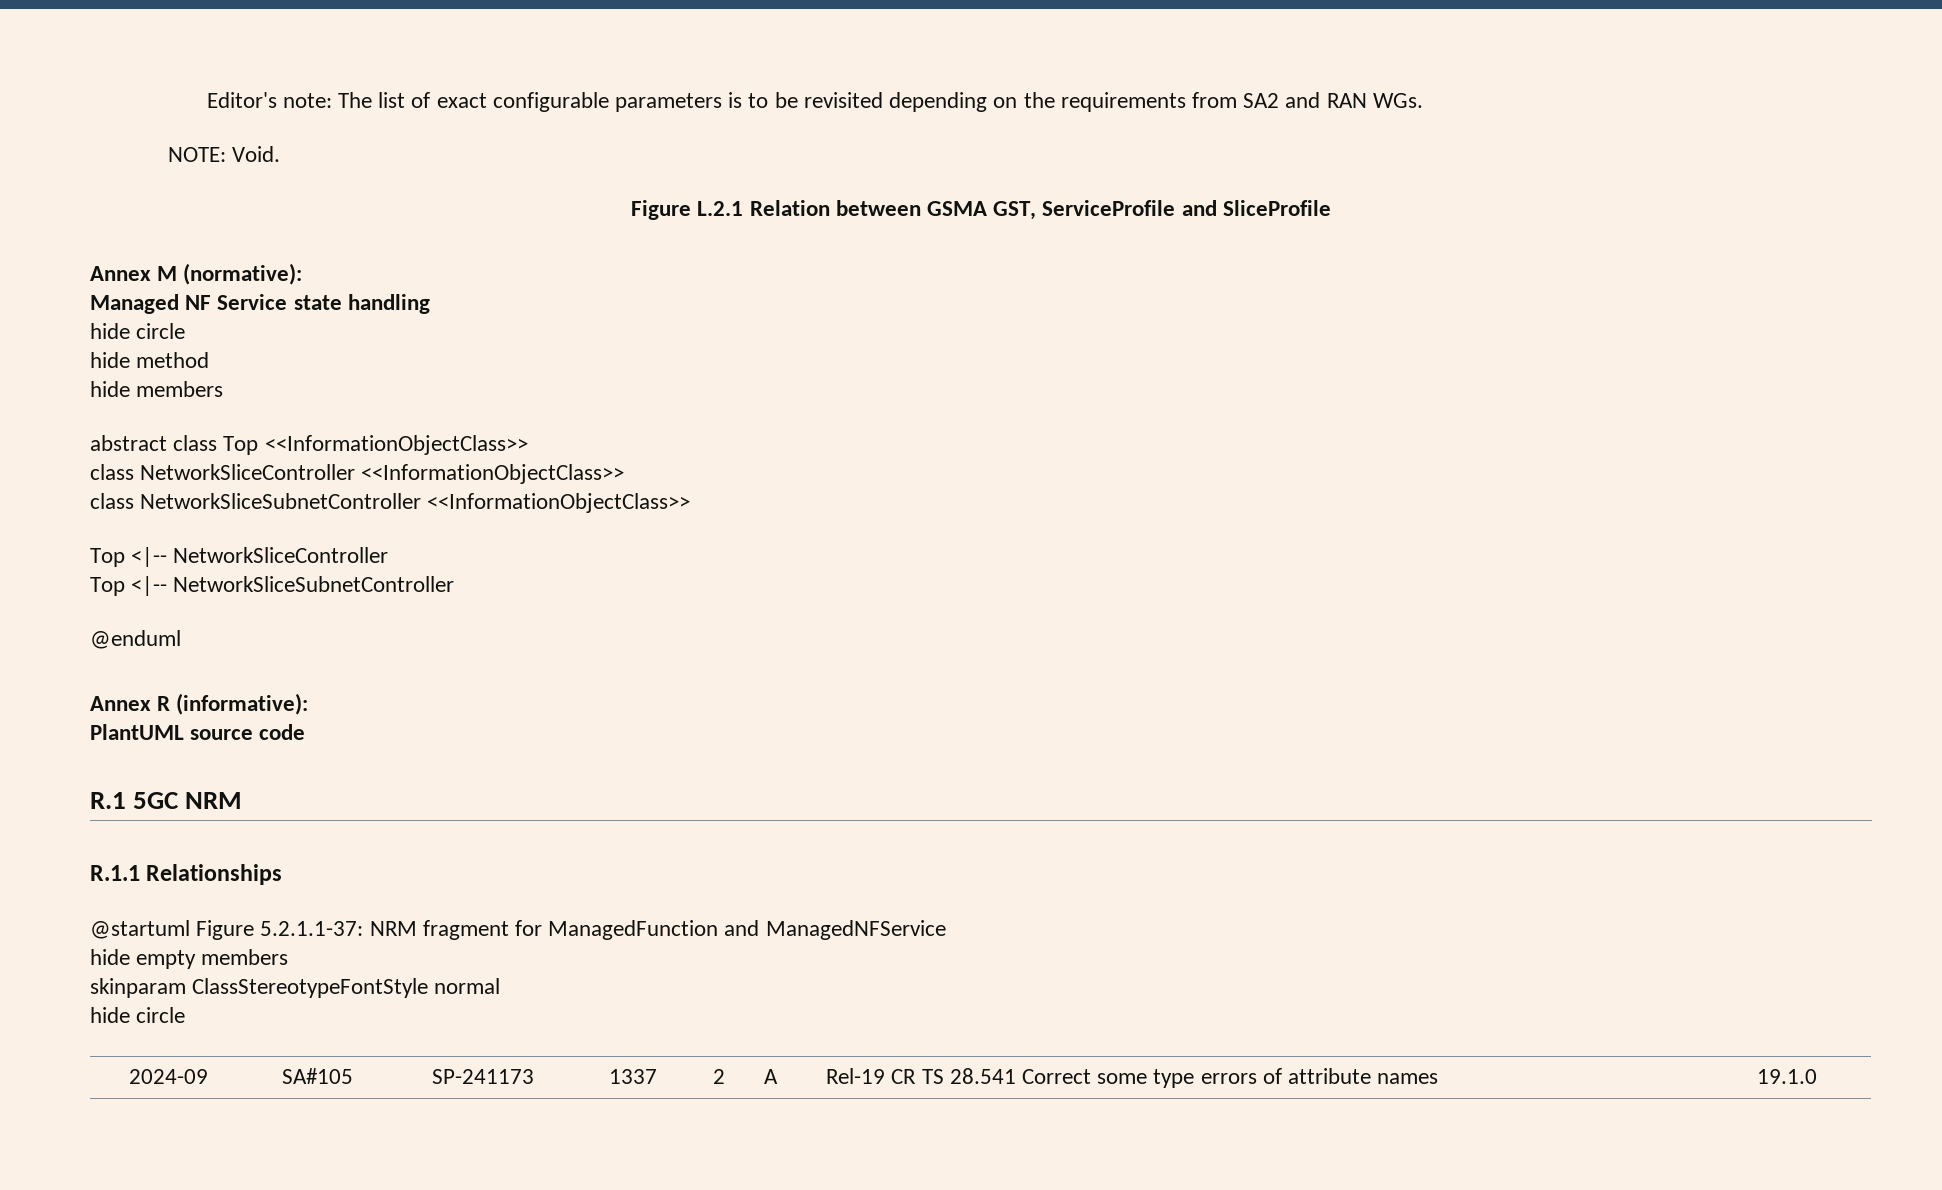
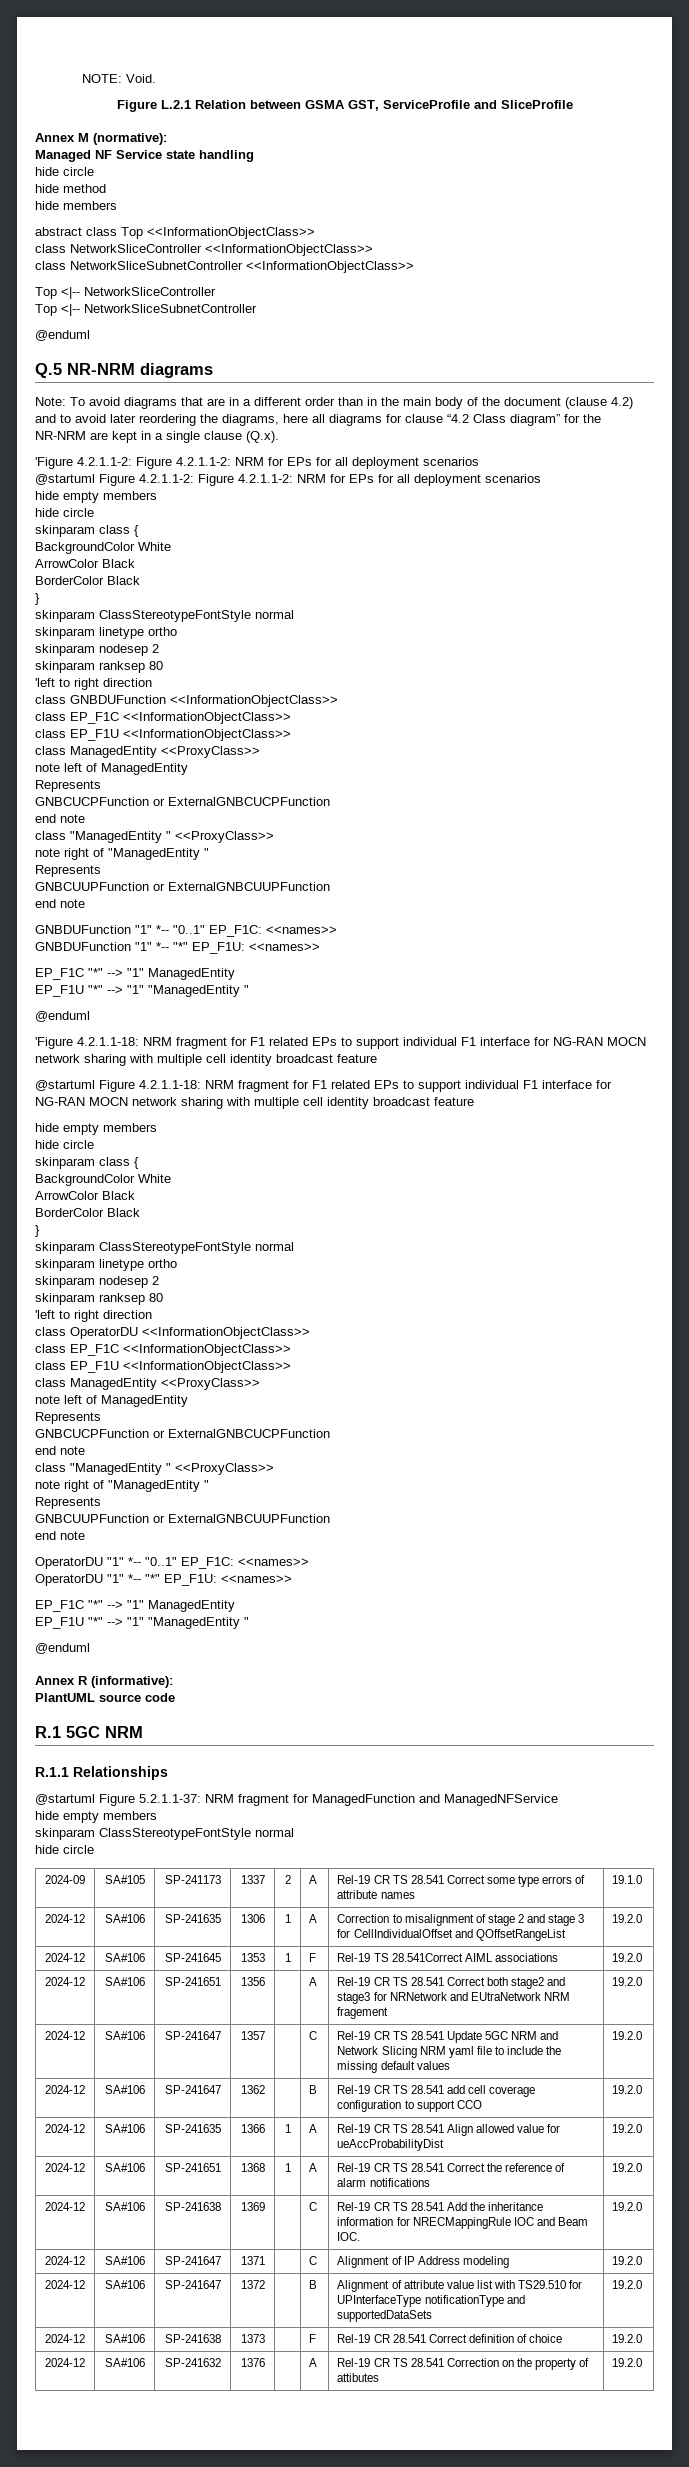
- Editor's note: The list of exact configurable parameters is to be revisited depending on the requirements from SA2 and RAN WGs.
+ Q.5 NR-NRM diagrams
+ Note: To avoid diagrams that are in a different order than in the main body of the document (clause 4.2) and to avoid later reordering the diagrams, here all diagrams for clause “4.2 Class diagram” for the NR-NRM are kept in a single clause (Q.x).
+ 'Figure 4.2.1.1-2: Figure 4.2.1.1-2: NRM for EPs for all deployment scenarios
+ @startuml Figure 4.2.1.1-2: Figure 4.2.1.1-2: NRM for EPs for all deployment scenarios
+ hide empty members
+ hide circle
+ skinparam class {
+ BackgroundColor White
+ ArrowColor Black
+ BorderColor Black
+ }
+ skinparam ClassStereotypeFontStyle normal
+ skinparam linetype ortho
+ skinparam nodesep 2
+ skinparam ranksep 80
+ 'left to right direction
+ class GNBDUFunction <<InformationObjectClass>>
+ class EP_F1C <<InformationObjectClass>>
+ class EP_F1U <<InformationObjectClass>>
+ class ManagedEntity <<ProxyClass>>
+ note left of ManagedEntity
+ Represents
+ GNBCUCPFunction or ExternalGNBCUCPFunction
+ end note
+ class "ManagedEntity " <<ProxyClass>>
+ note right of "ManagedEntity "
+ Represents
+ GNBCUUPFunction or ExternalGNBCUUPFunction
+ end note
+ GNBDUFunction "1" *-- "0..1" EP_F1C: <<names>>
+ GNBDUFunction "1" *-- "*" EP_F1U: <<names>>
+ EP_F1C "*" --> "1" ManagedEntity
+ EP_F1U "*" --> "1" "ManagedEntity "
+ @enduml
+ 'Figure 4.2.1.1-18: NRM fragment for F1 related EPs to support individual F1 interface for NG-RAN MOCN network sharing with multiple cell identity broadcast feature
+ @startuml Figure 4.2.1.1-18: NRM fragment for F1 related EPs to support individual F1 interface for NG-RAN MOCN network sharing with multiple cell identity broadcast feature
+ hide empty members
+ hide circle
+ skinparam class {
+ BackgroundColor White
+ ArrowColor Black
+ BorderColor Black
+ }
+ skinparam ClassStereotypeFontStyle normal
+ skinparam linetype ortho
+ skinparam nodesep 2
+ skinparam ranksep 80
+ 'left to right direction
+ class OperatorDU <<InformationObjectClass>>
+ class EP_F1C <<InformationObjectClass>>
+ class EP_F1U <<InformationObjectClass>>
+ class ManagedEntity <<ProxyClass>>
+ note left of ManagedEntity
+ Represents
+ GNBCUCPFunction or ExternalGNBCUCPFunction
+ end note
+ class "ManagedEntity " <<ProxyClass>>
+ note right of "ManagedEntity "
+ Represents
+ GNBCUUPFunction or ExternalGNBCUUPFunction
+ end note
+ OperatorDU "1" *-- "0..1" EP_F1C: <<names>>
+ OperatorDU "1" *-- "*" EP_F1U: <<names>>
+ EP_F1C "*" --> "1" ManagedEntity
+ EP_F1U "*" --> "1" "ManagedEntity "
+ @enduml
+ 2024-12 | SA#106 | SP-241635 | 1306 | 1 | A | Correction to misalignment of stage 2 and stage 3 for CellIndividualOffset and QOffsetRangeList | 19.2.0
+ 2024-12 | SA#106 | SP-241645 | 1353 | 1 | F | Rel-19 TS 28.541Correct AIML associations | 19.2.0
+ 2024-12 | SA#106 | SP-241651 | 1356 | | A | Rel-19 CR TS 28.541 Correct both stage2 and stage3 for NRNetwork and EUtraNetwork NRM fragement | 19.2.0
+ 2024-12 | SA#106 | SP-241647 | 1357 | | C | Rel-19 CR TS 28.541 Update 5GC NRM and Network Slicing NRM yaml file to include the missing default values | 19.2.0
+ 2024-12 | SA#106 | SP-241647 | 1362 | | B | Rel-19 CR TS 28.541 add cell coverage configuration to support CCO | 19.2.0
+ 2024-12 | SA#106 | SP-241635 | 1366 | 1 | A | Rel-19 CR TS 28.541 Align allowed value for ueAccProbabilityDist | 19.2.0
+ 2024-12 | SA#106 | SP-241651 | 1368 | 1 | A | Rel-19 CR TS 28.541 Correct the reference of alarm notifications | 19.2.0
+ 2024-12 | SA#106 | SP-241638 | 1369 | | C | Rel-19 CR TS 28.541 Add the inheritance information for NRECMappingRule IOC and Beam IOC. | 19.2.0
+ 2024-12 | SA#106 | SP-241647 | 1371 | | C | Alignment of IP Address modeling | 19.2.0
+ 2024-12 | SA#106 | SP-241647 | 1372 | | B | Alignment of attribute value list with TS29.510 for UPInterfaceType notificationType and supportedDataSets | 19.2.0
+ 2024-12 | SA#106 | SP-241638 | 1373 | | F | Rel-19 CR 28.541 Correct definition of choice | 19.2.0
+ 2024-12 | SA#106 | SP-241632 | 1376 | | A | Rel-19 CR TS 28.541 Correction on the property of attibutes | 19.2.0

